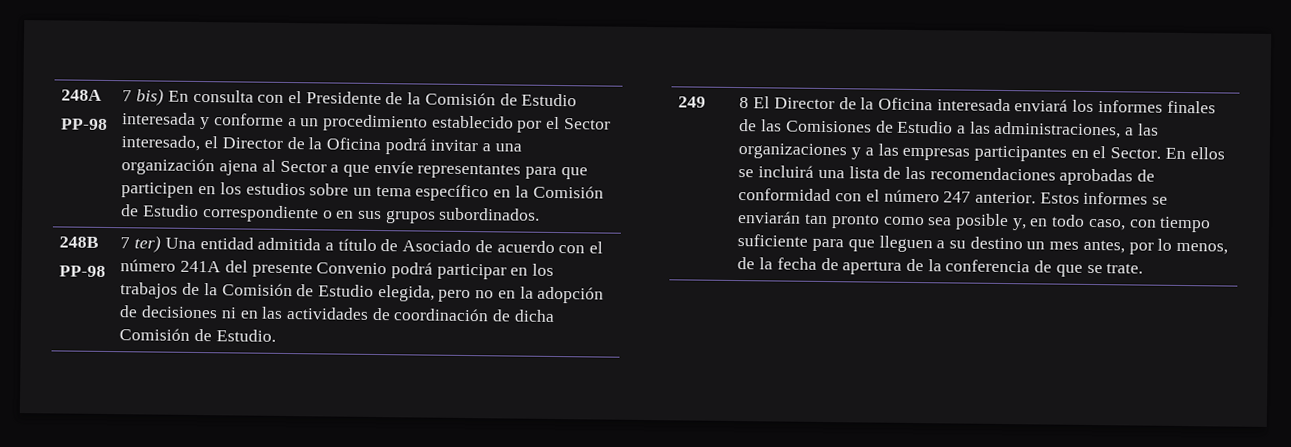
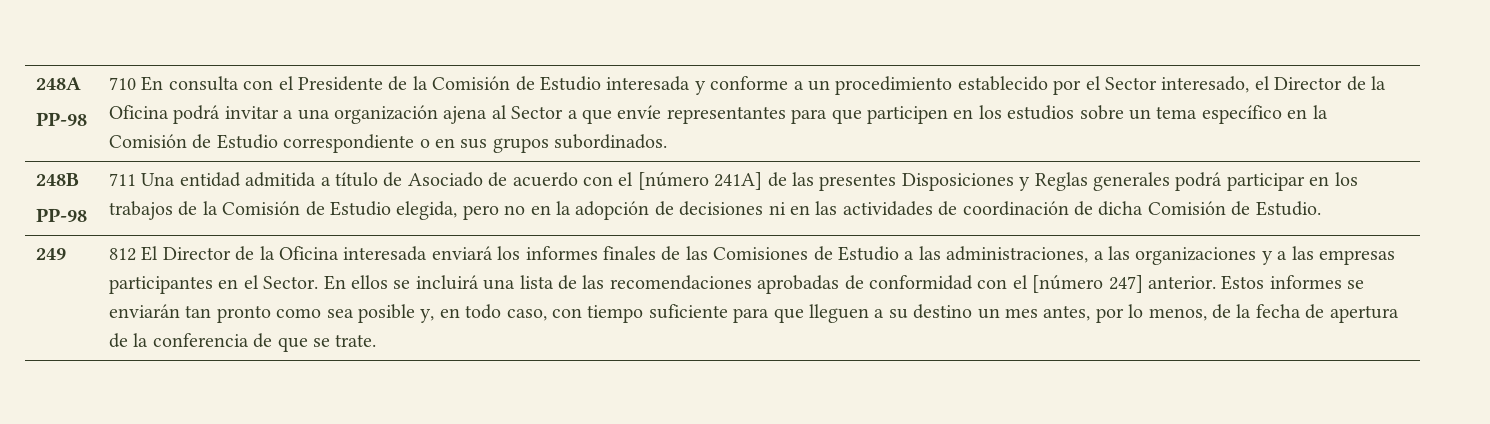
- 7 bis) En consulta con el Presidente de la Comisión de Estudio interesada y conforme a un procedimiento establecido por el Sector interesado, el Director de la Oficina podrá invitar a una organización ajena al Sector a que envíe representantes para que participen en los estudios sobre un tema específico en la Comisión de Estudio correspondiente o en sus grupos subordinados.
+ 710 En consulta con el Presidente de la Comisión de Estudio interesada y conforme a un procedimiento establecido por el Sector interesado, el Director de la Oficina podrá invitar a una organización ajena al Sector a que envíe representantes para que participen en los estudios sobre un tema específico en la Comisión de Estudio correspondiente o en sus grupos subordinados.
- 7 ter) Una entidad admitida a título de Asociado de acuerdo con el número 241A del presente Convenio podrá participar en los trabajos de la Comisión de Estudio elegida, pero no en la adopción de decisiones ni en las actividades de coordinación de dicha Comisión de Estudio.
+ 711 Una entidad admitida a título de Asociado de acuerdo con el [número 241A] de las presentes Disposiciones y Reglas generales podrá participar en los trabajos de la Comisión de Estudio elegida, pero no en la adopción de decisiones ni en las actividades de coordinación de dicha Comisión de Estudio.
- 8 El Director de la Oficina interesada enviará los informes finales de las Comisiones de Estudio a las administraciones, a las organizaciones y a las empresas participantes en el Sector.
+ 812 El Director de la Oficina interesada enviará los informes finales de las Comisiones de Estudio a las administraciones, a las organizaciones y a las empresas participantes en el Sector.
- En ellos se incluirá una lista de las recomendaciones aprobadas de conformidad con el número 247 anterior.
+ En ellos se incluirá una lista de las recomendaciones aprobadas de conformidad con el [número 247] anterior.

